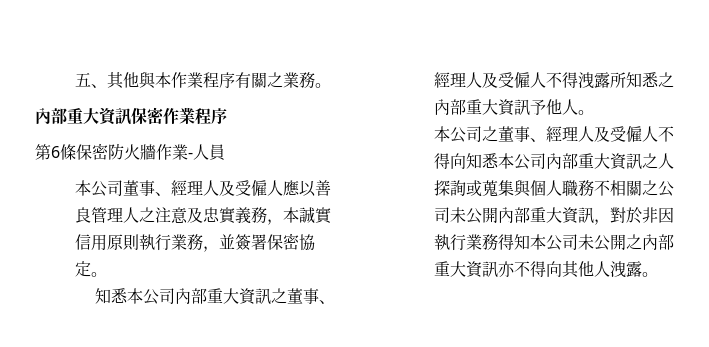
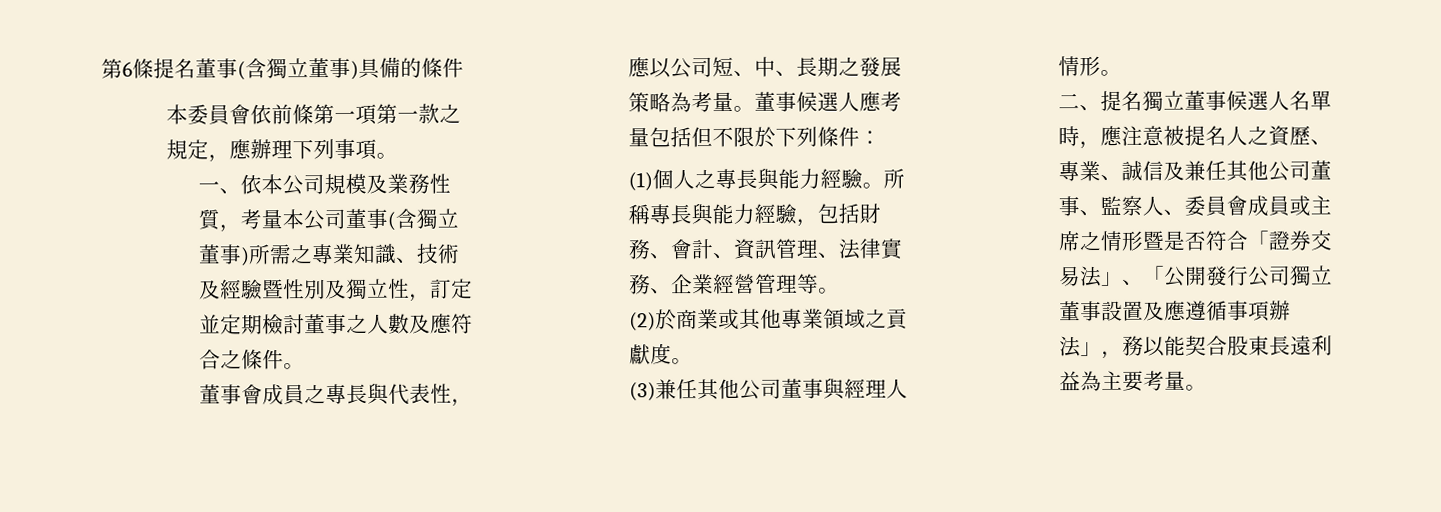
- 五、其他與本作業程序有關之業務。
- 內部重大資訊保密作業程序
- 第6條保密防火牆作業-人員
- 本公司董事、經理人及受僱人應以善良管理人之注意及忠實義務，本誠實信用原則執行業務，並簽署保密協定。
- 知悉本公司內部重大資訊之董事、經理人及受僱人不得洩露所知悉之內部重大資訊予他人。
- 本公司之董事、經理人及受僱人不得向知悉本公司內部重大資訊之人探詢或蒐集與個人職務不相關之公司未公開內部重大資訊，對於非因執行業務得知本公司未公開之內部重大資訊亦不得向其他人洩露。
+ 第6條提名董事(含獨立董事)具備的條件
+ 本委員會依前條第一項第一款之規定，應辦理下列事項。
+ 一、依本公司規模及業務性質，考量本公司董事(含獨立董事)所需之專業知識、技術及經驗暨性別及獨立性，訂定並定期檢討董事之人數及應符合之條件。
+ 董事會成員之專長與代表性，應以公司短、中、長期之發展策略為考量。董事候選人應考量包括但不限於下列條件：
+ (1)個人之專長與能力經驗。所稱專長與能力經驗，包括財務、會計、資訊管理、法律實務、企業經營管理等。
+ (2)於商業或其他專業領域之貢獻度。
+ (3)兼任其他公司董事與經理人情形。
+ 二、提名獨立董事候選人名單時，應注意被提名人之資歷、專業、誠信及兼任其他公司董事、監察人、委員會成員或主席之情形暨是否符合「證券交易法」、「公開發行公司獨立董事設置及應遵循事項辦法」，務以能契合股東長遠利益為主要考量。

